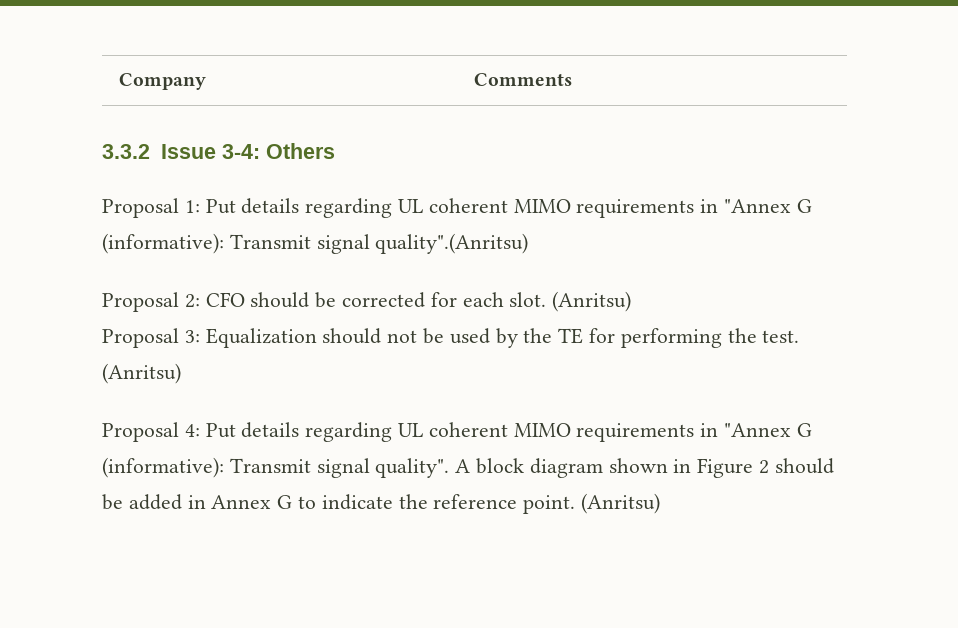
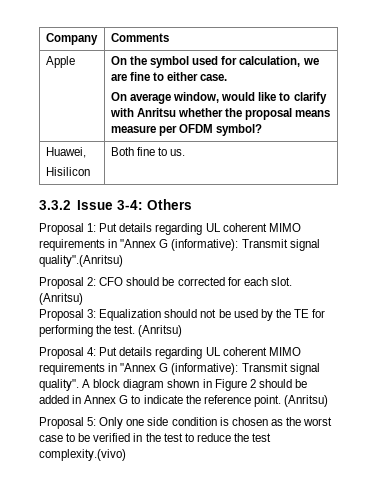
+ Apple | On the symbol used for calculation, we are fine to either case.
+ On average window, would like to clarify with Anritsu whether the proposal means measure per OFDM symbol?
+ Huawei,
+ Hisilicon | Both fine to us.
+ Proposal 5: Only one side condition is chosen as the worst case to be verified in the test to reduce the test complexity.(vivo)

